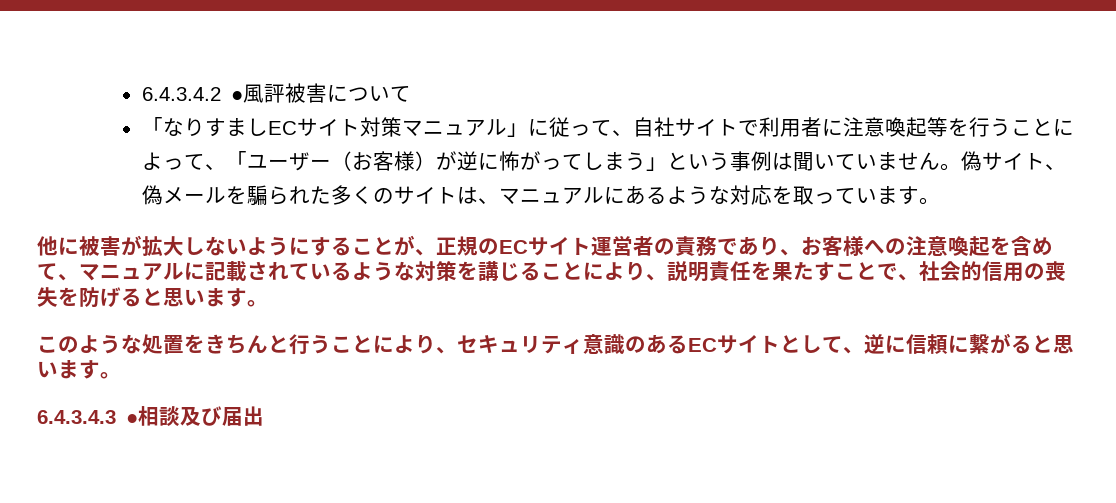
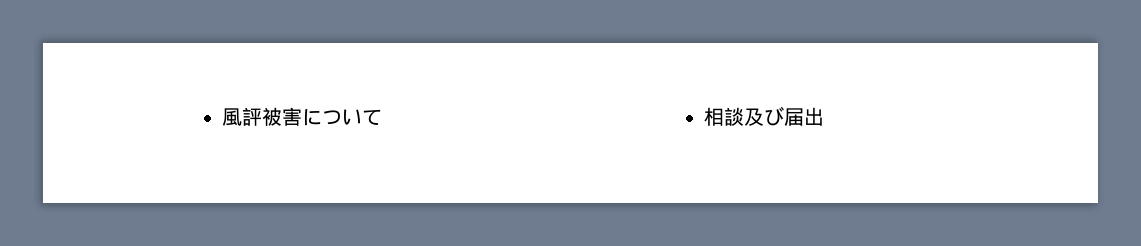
- 6.4.3.4.2 ●風評被害について
+ 風評被害について
- 「なりすましECサイト対策マニュアル」に従って、自社サイトで利用者に注意喚起等を行うことによって、「ユーザー（お客様）が逆に怖がってしまう」という事例は聞いていません。偽サイト、偽メールを騙られた多くのサイトは、マニュアルにあるような対応を取っています。
- 他に被害が拡大しないようにすることが、正規のECサイト運営者の責務であり、お客様への注意喚起を含めて、マニュアルに記載されているような対策を講じることにより、説明責任を果たすことで、社会的信用の喪失を防げると思います。
- このような処置をきちんと行うことにより、セキュリティ意識のあるECサイトとして、逆に信頼に繋がると思います。
- 6.4.3.4.3 ●相談及び届出
+ 相談及び届出

